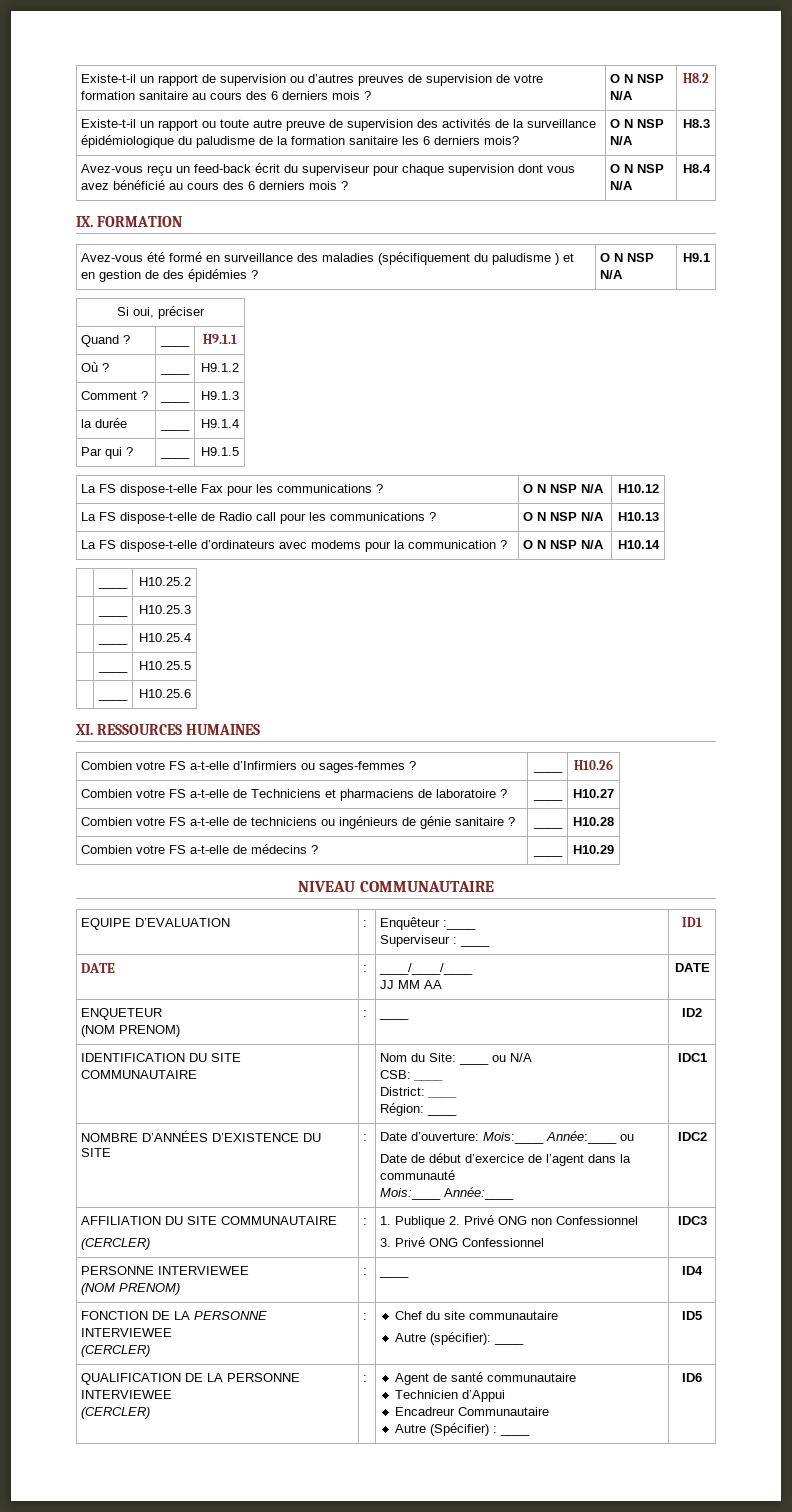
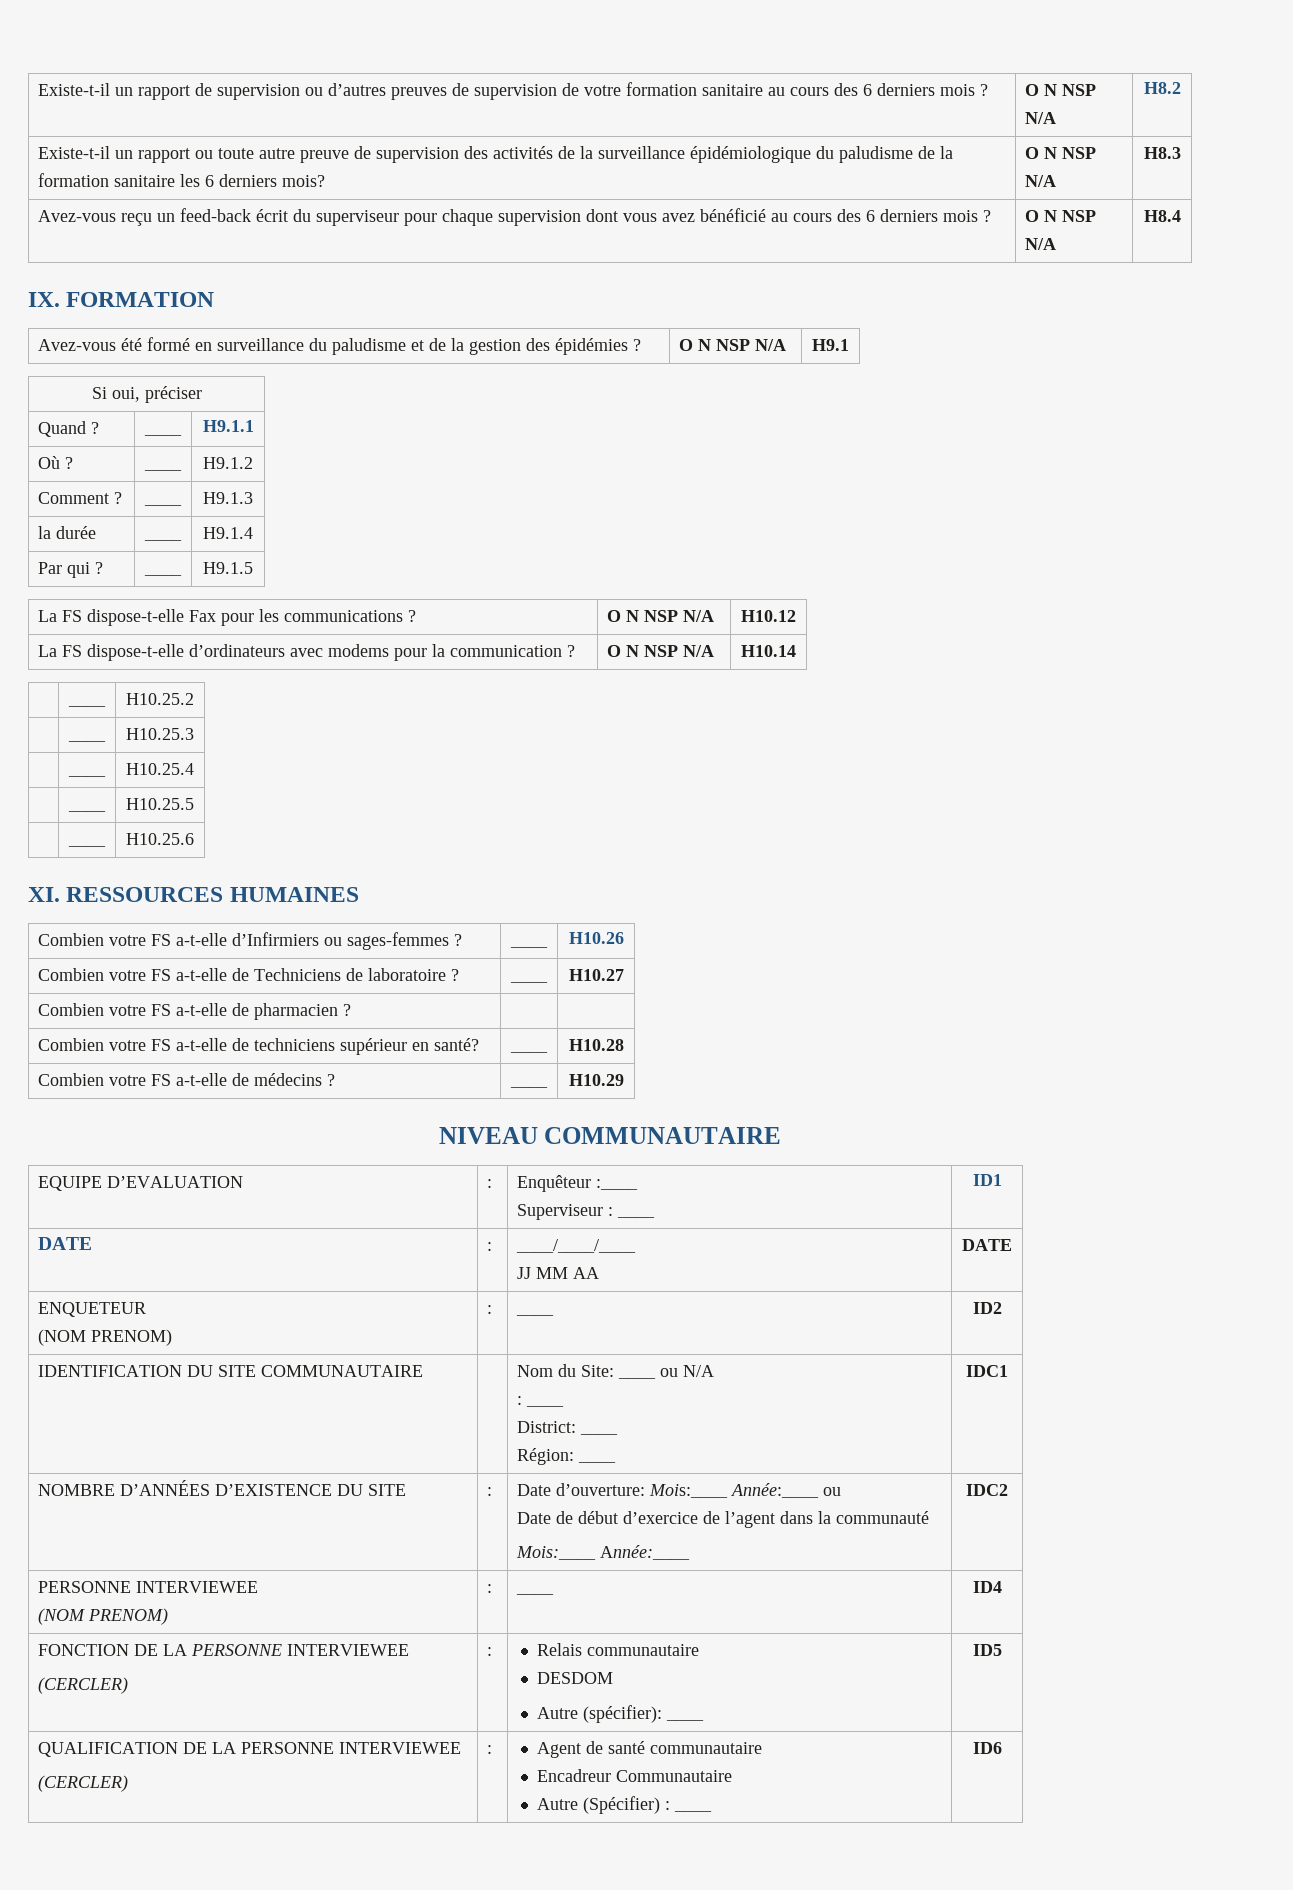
- Avez-vous été formé en surveillance des maladies (spécifiquement du paludisme ) et en gestion de des épidémies ? | O N NSP N/A | H9.1
+ Avez-vous été formé en surveillance du paludisme et de la gestion des épidémies ? | O N NSP N/A | H9.1
- La FS dispose-t-elle de Radio call pour les communications ? | O N NSP N/A | H10.13
- Combien votre FS a-t-elle de Techniciens et pharmaciens de laboratoire ? | ____ | H10.27
+ Combien votre FS a-t-elle de Techniciens de laboratoire ? | ____ | H10.27
+ Combien votre FS a-t-elle de pharmacien ? | |
- Combien votre FS a-t-elle de techniciens ou ingénieurs de génie sanitaire ? | ____ | H10.28
+ Combien votre FS a-t-elle de techniciens supérieur en santé? | ____ | H10.28
  IDENTIFICATION DU SITE COMMUNAUTAIRE | | Nom du Site: ____ ou N/A
- CSB: ____
+ : ____
- AFFILIATION DU SITE COMMUNAUTAIRE
- (CERCLER) | : | 1. Publique 2. Privé ONG non Confessionnel
- 3. Privé ONG Confessionnel | IDC3
  FONCTION DE LA PERSONNE INTERVIEWEE
- (CERCLER) | : | Chef du site communautaire
+ (CERCLER) | : | Relais communautaire
+ DESDOM
  QUALIFICATION DE LA PERSONNE INTERVIEWEE
  (CERCLER) | : | Agent de santé communautaire
- Technicien d’Appui

